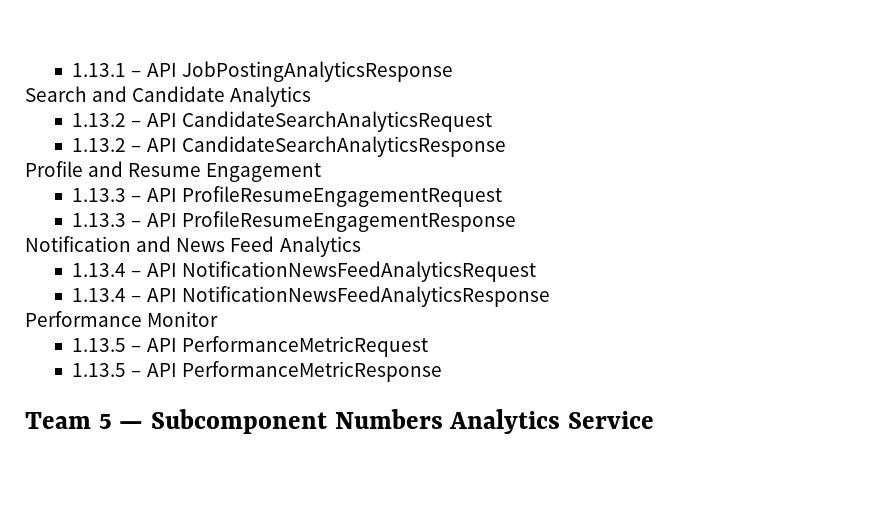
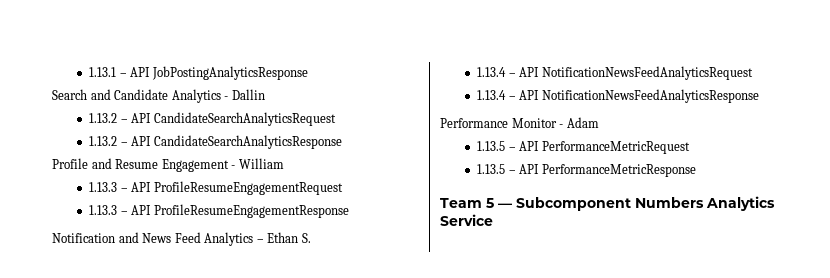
- Search and Candidate Analytics
+ Search and Candidate Analytics - Dallin
- Profile and Resume Engagement
+ Profile and Resume Engagement - William
- Notification and News Feed Analytics
+ Notification and News Feed Analytics – Ethan S.
- Performance Monitor
+ Performance Monitor - Adam

